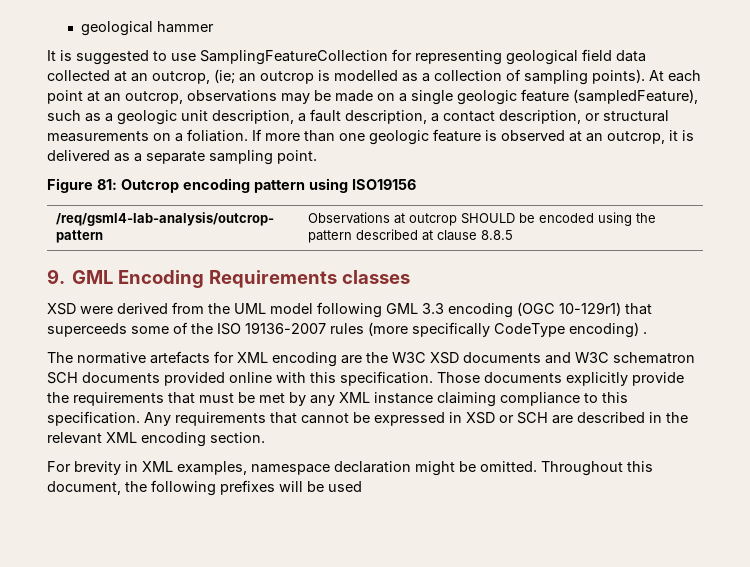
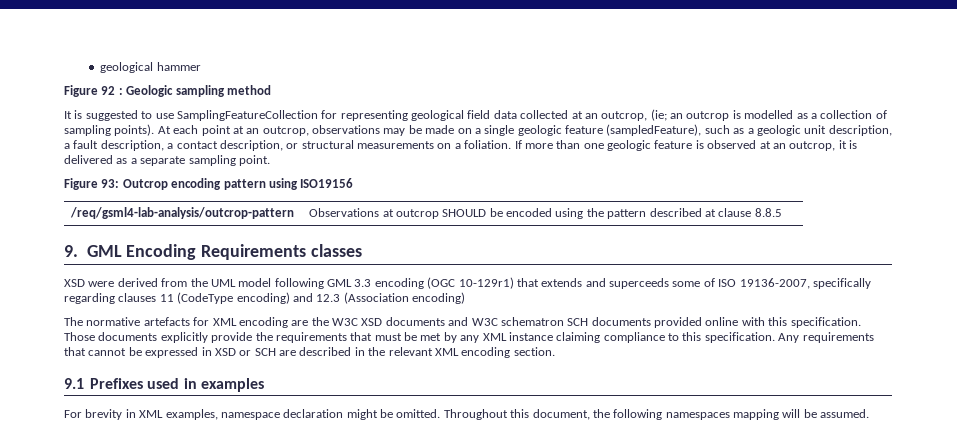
+ Figure 92 : Geologic sampling method
- Figure 81: Outcrop encoding pattern using ISO19156
+ Figure 93: Outcrop encoding pattern using ISO19156
- XSD were derived from the UML model following GML 3.3 encoding (OGC 10-129r1) that superceeds some of the ISO 19136-2007 rules (more specifically CodeType encoding) .
+ XSD were derived from the UML model following GML 3.3 encoding (OGC 10-129r1) that extends and superceeds some of ISO 19136-2007, specifically regarding clauses 11 (CodeType encoding) and 12.3 (Association encoding)
+ 9.1 Prefixes used in examples
- Throughout this document, the following prefixes will be used
+ Throughout this document, the following namespaces mapping will be assumed.

